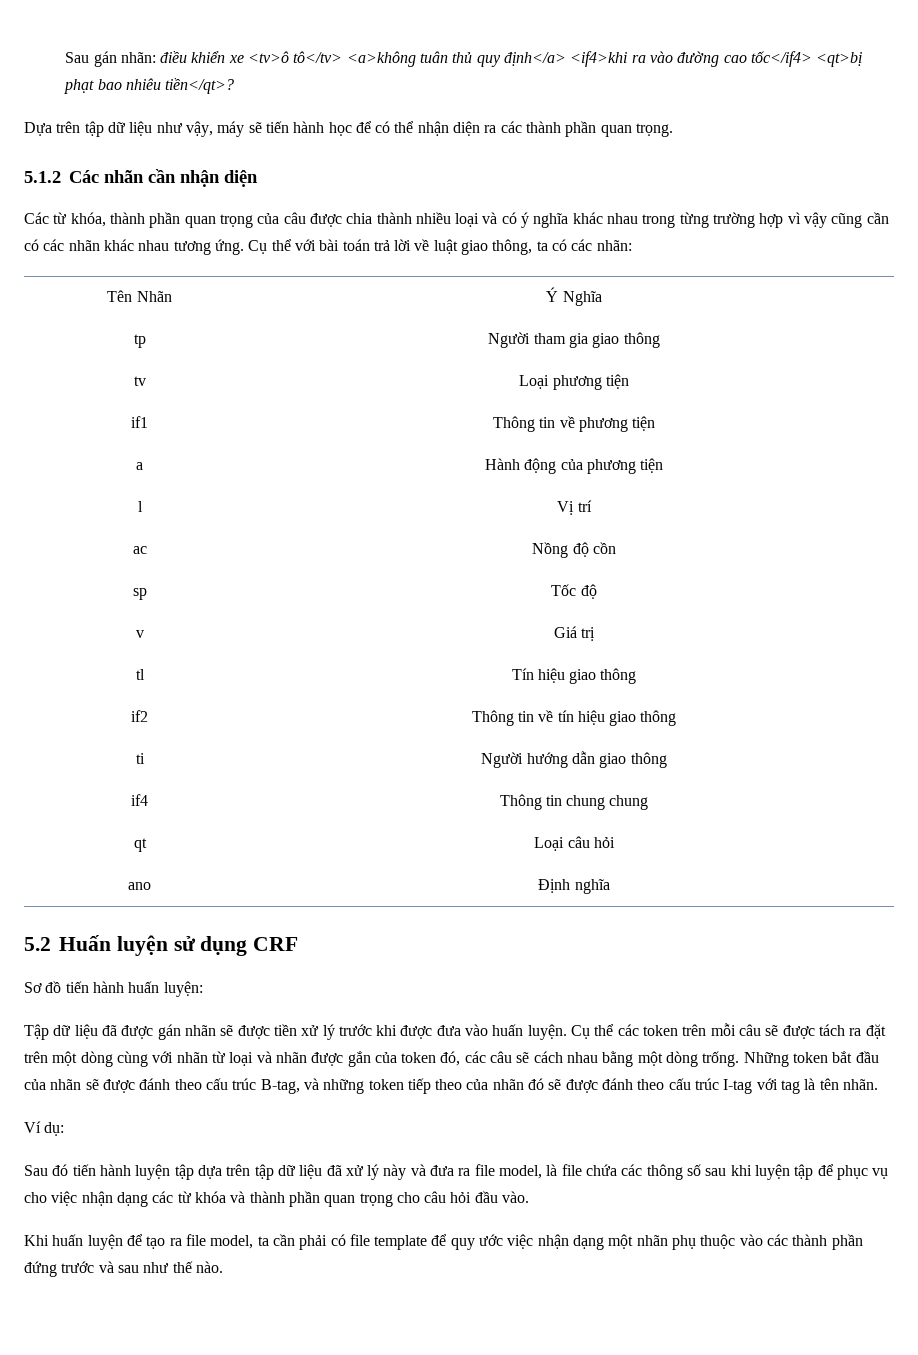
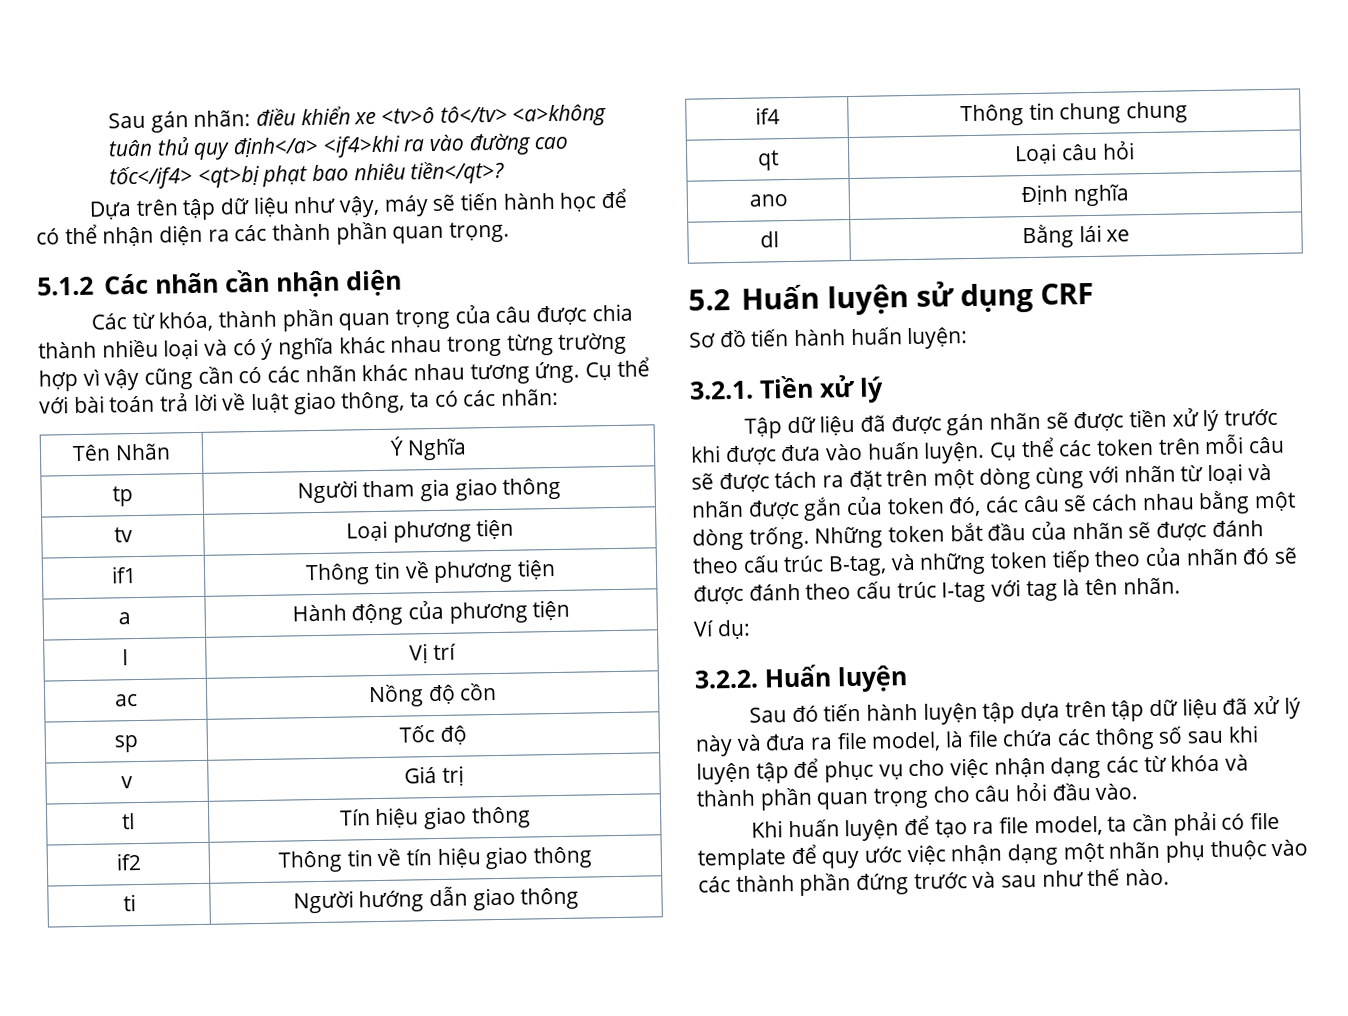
+ dl | Bằng lái xe
+ 3.2.1. Tiền xử lý
+ 3.2.2. Huấn luyện

